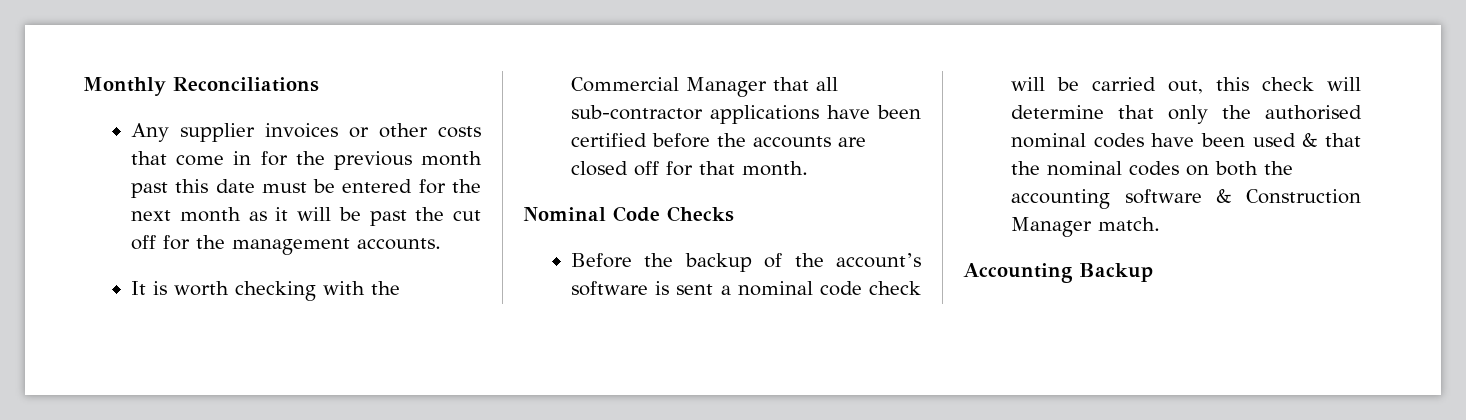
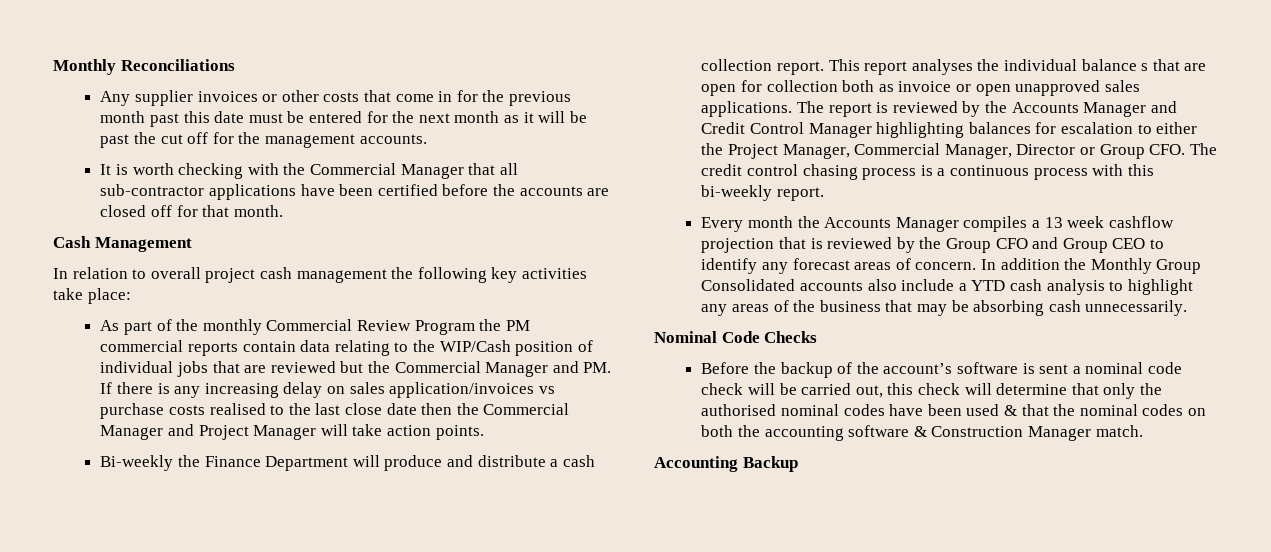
+ Cash Management
+ In relation to overall project cash management the following key activities take place:
+ As part of the monthly Commercial Review Program the PM commercial reports contain data relating to the WIP/Cash position of individual jobs that are reviewed but the Commercial Manager and PM. If there is any increasing delay on sales application/invoices vs purchase costs realised to the last close date then the Commercial Manager and Project Manager will take action points.
+ Bi-weekly the Finance Department will produce and distribute a cash collection report. This report analyses the individual balance s that are open for collection both as invoice or open unapproved sales applications. The report is reviewed by the Accounts Manager and Credit Control Manager highlighting balances for escalation to either the Project Manager, Commercial Manager, Director or Group CFO. The credit control chasing process is a continuous process with this bi-weekly report.
+ Every month the Accounts Manager compiles a 13 week cashflow projection that is reviewed by the Group CFO and Group CEO to identify any forecast areas of concern. In addition the Monthly Group Consolidated accounts also include a YTD cash analysis to highlight any areas of the business that may be absorbing cash unnecessarily.

